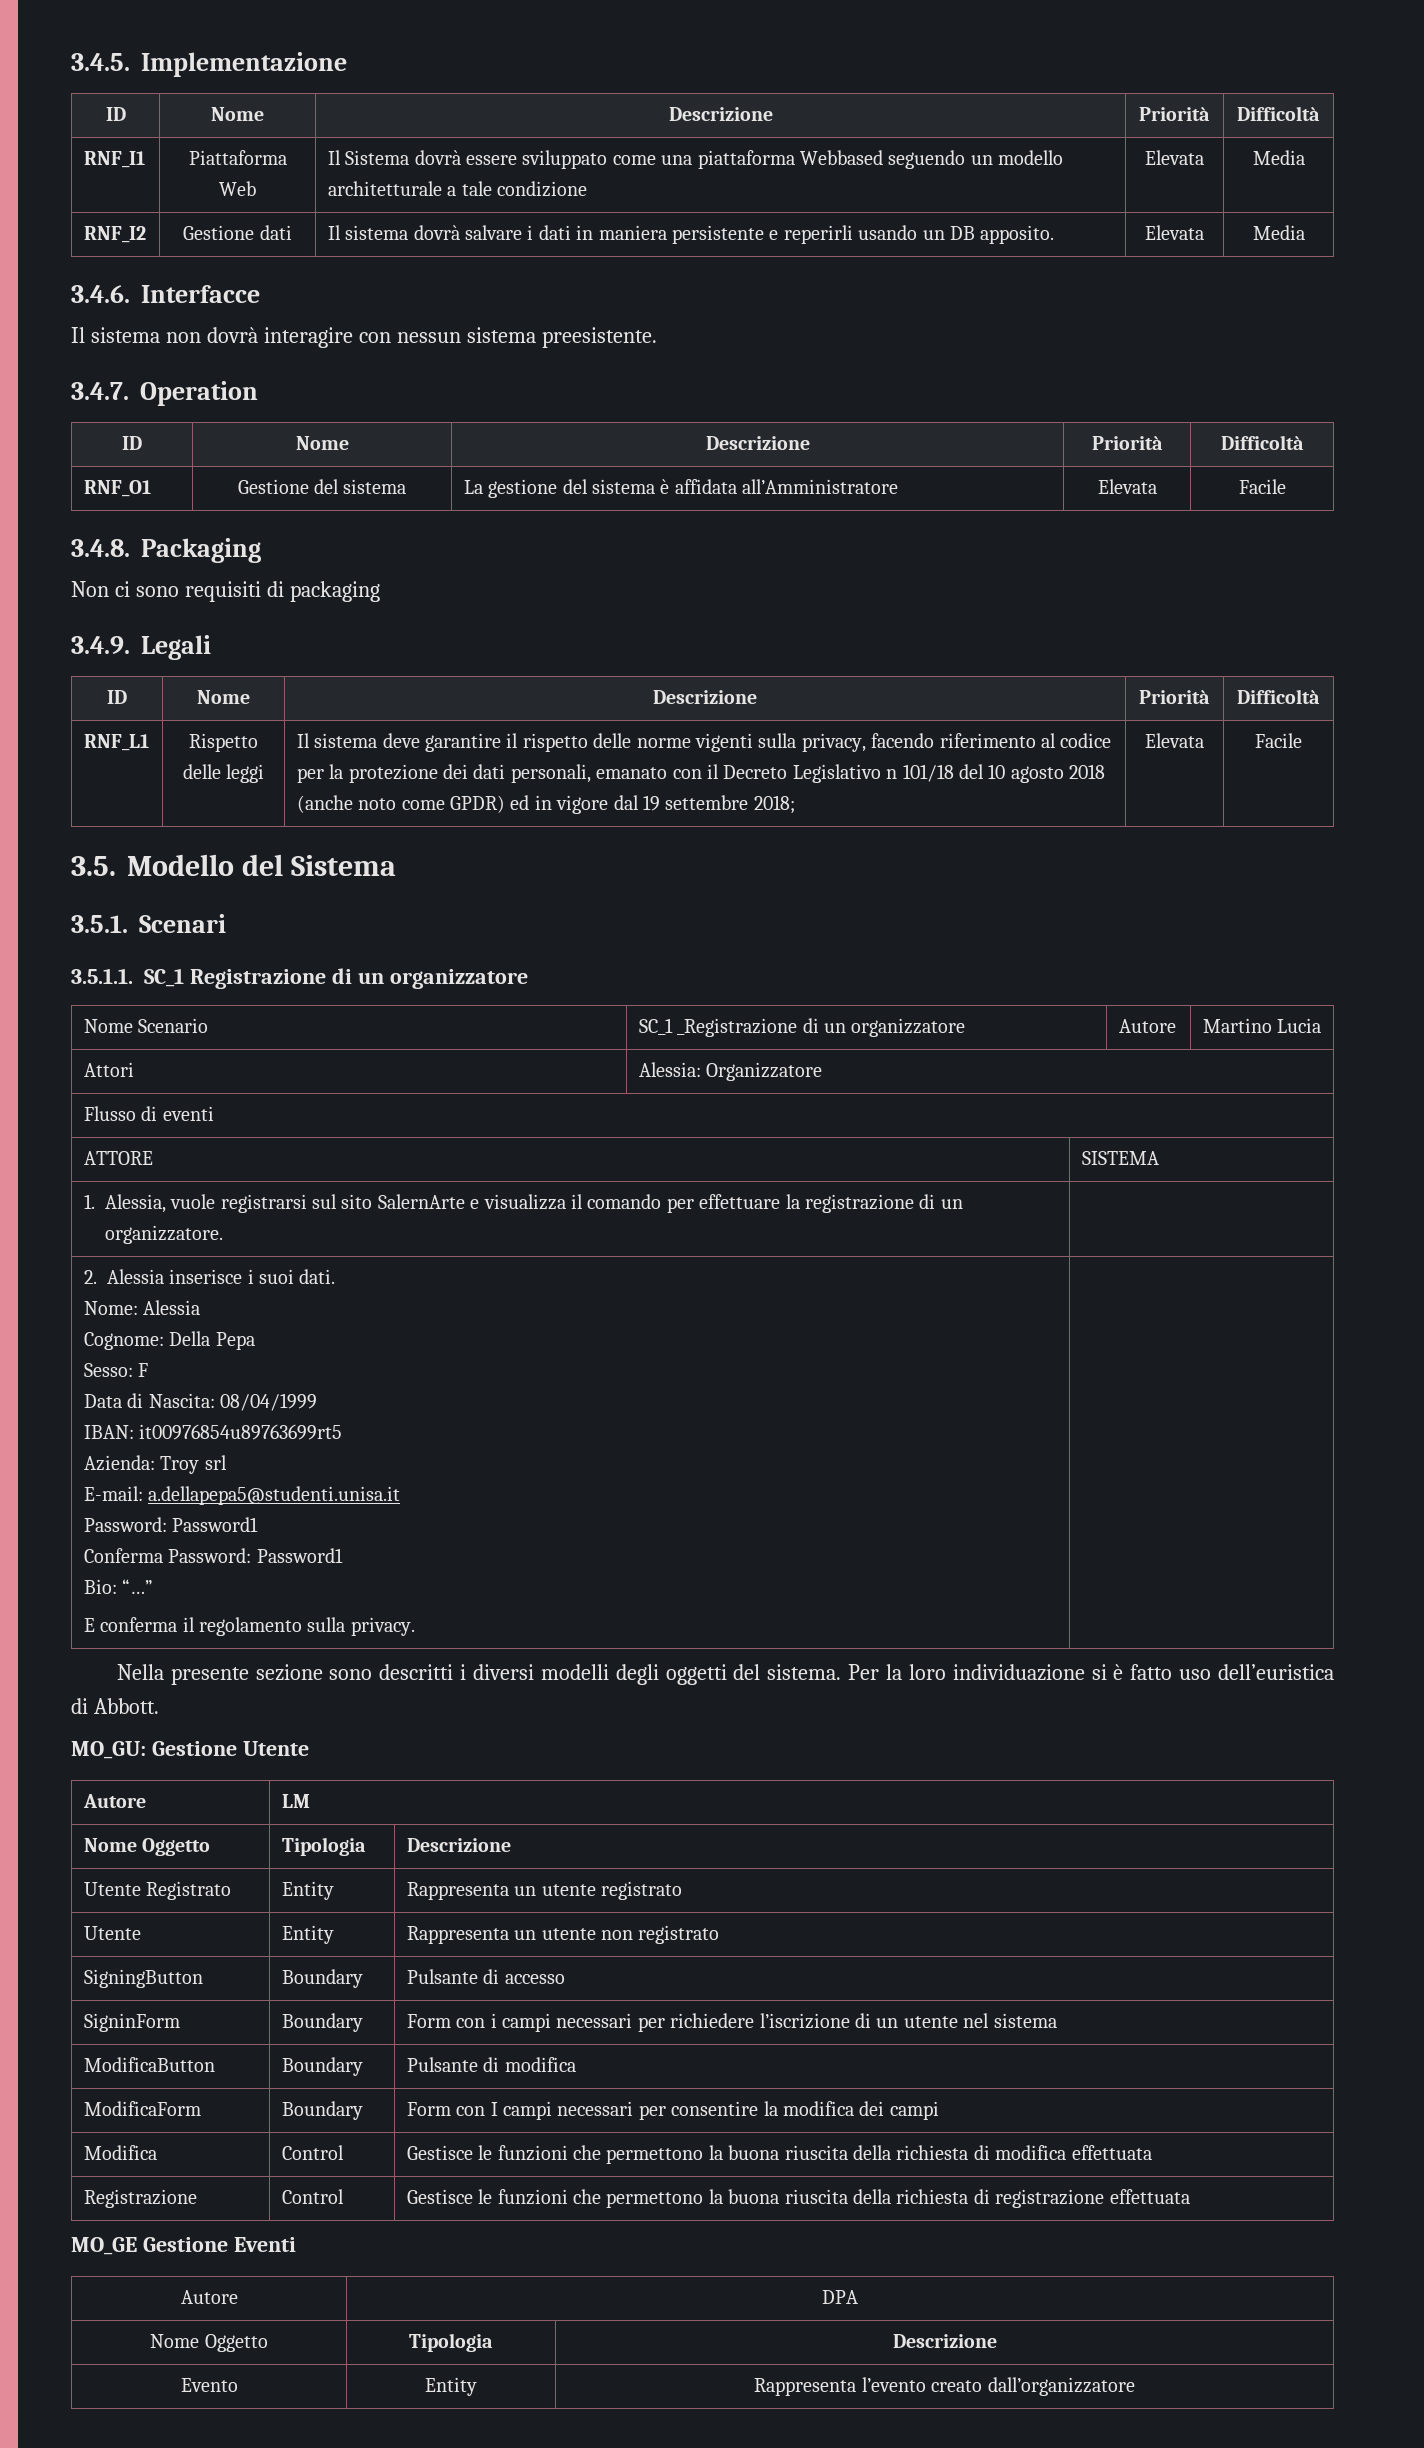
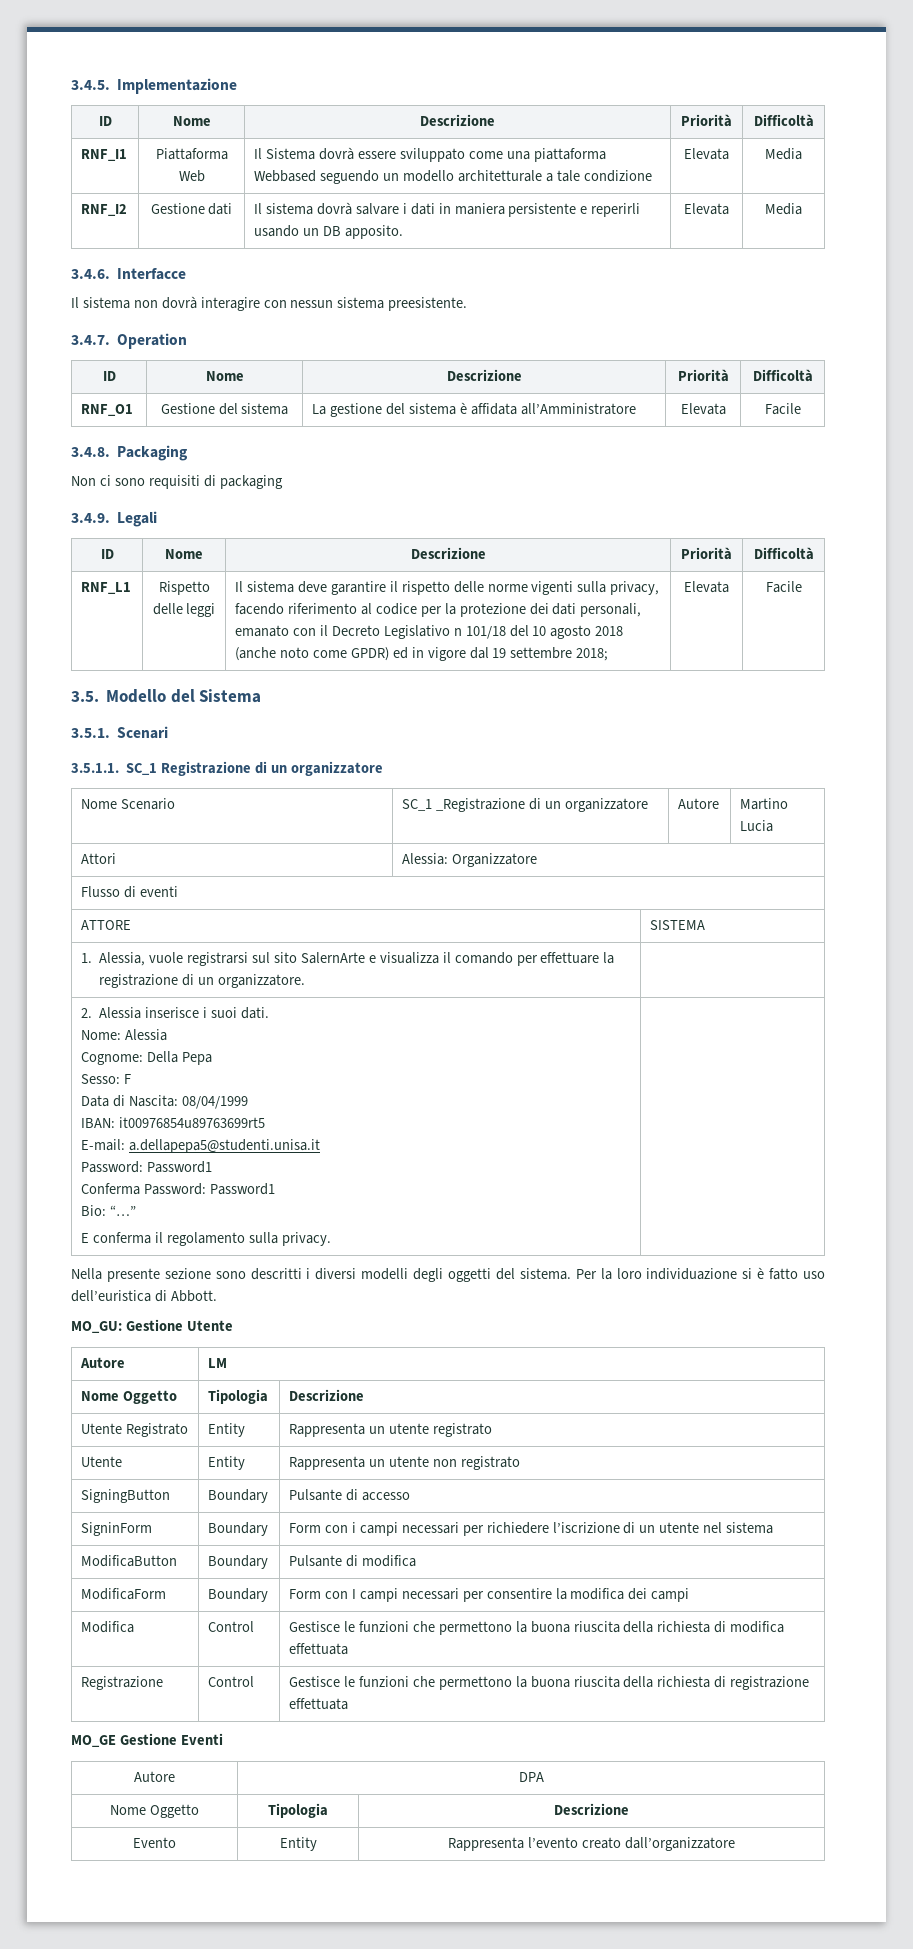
  2. Alessia inserisce i suoi dati.
  Nome: Alessia
  Cognome: Della Pepa
  Sesso: F
  Data di Nascita: 08/04/1999
  IBAN: it00976854u89763699rt5
- Azienda: Troy srl

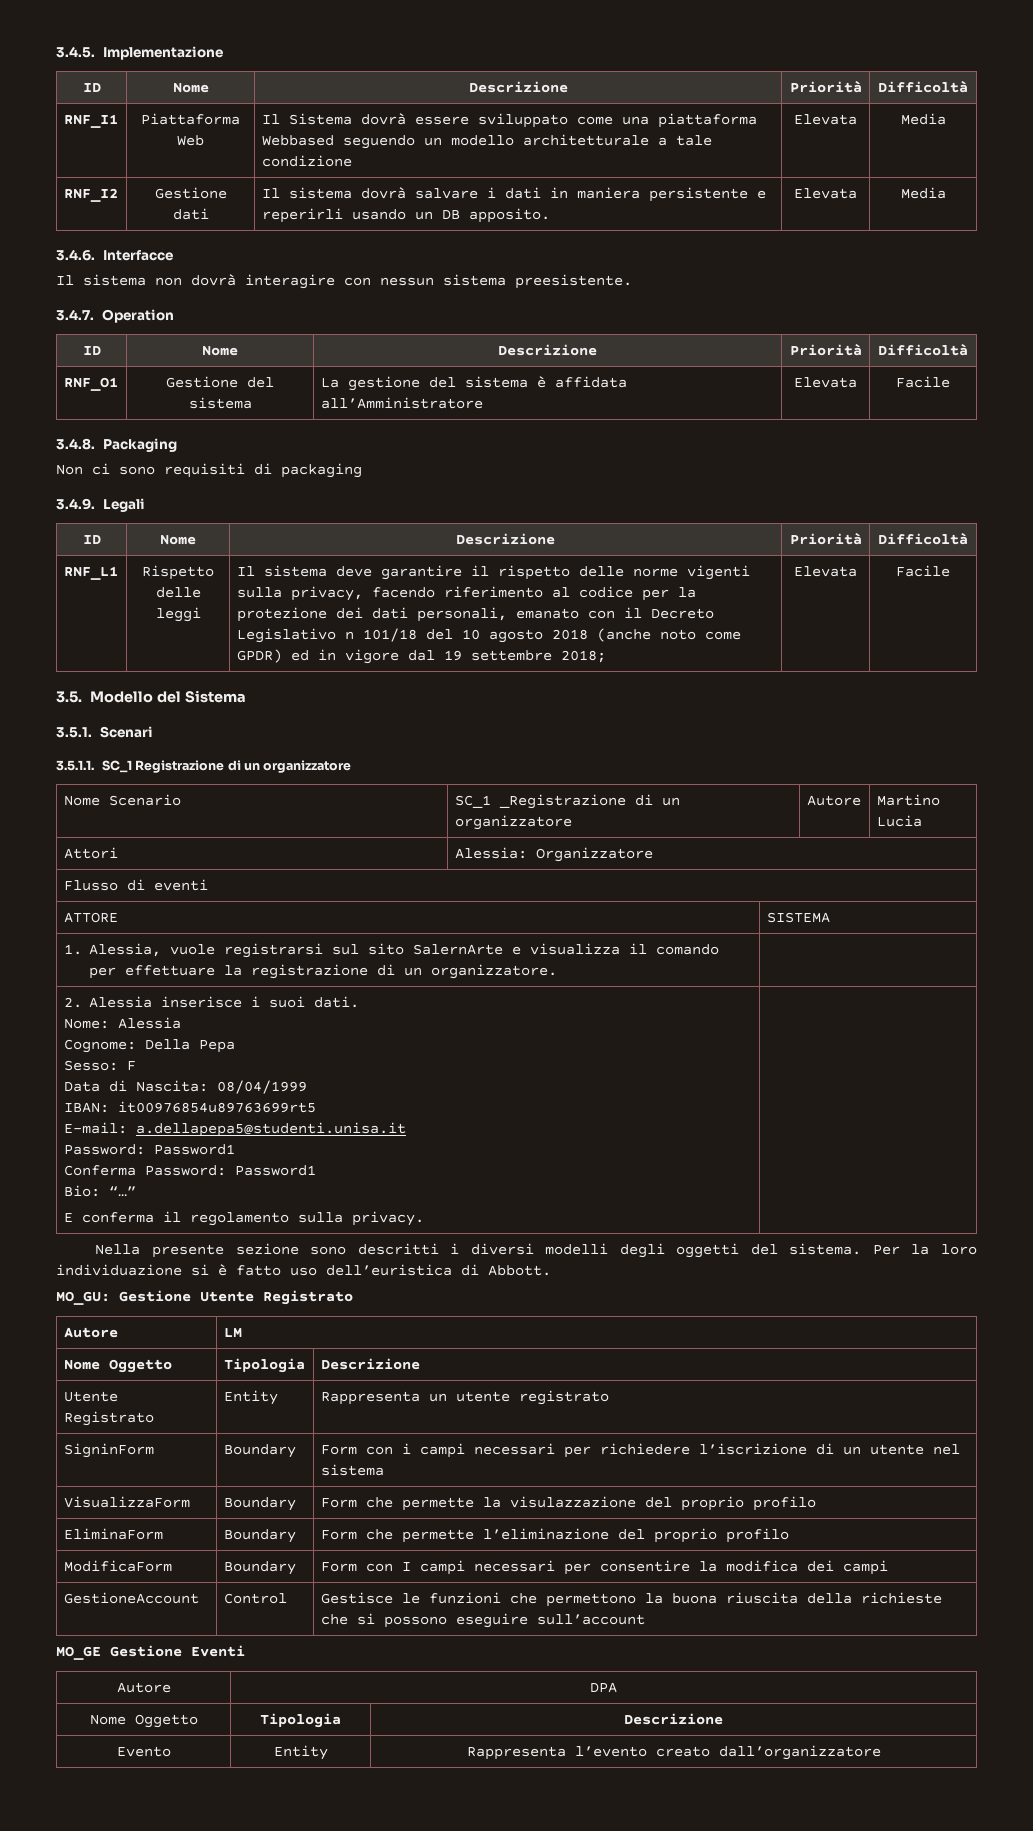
- MO_GU: Gestione Utente
+ MO_GU: Gestione Utente Registrato
- Utente | Entity | Rappresenta un utente non registrato
- SigningButton | Boundary | Pulsante di accesso
- ModificaButton | Boundary | Pulsante di modifica
+ VisualizzaForm | Boundary | Form che permette la visulazzazione del proprio profilo
+ EliminaForm | Boundary | Form che permette l’eliminazione del proprio profilo
- Modifica | Control | Gestisce le funzioni che permettono la buona riuscita della richiesta di modifica effettuata
- Registrazione | Control | Gestisce le funzioni che permettono la buona riuscita della richiesta di registrazione effettuata
+ GestioneAccount | Control | Gestisce le funzioni che permettono la buona riuscita della richieste che si possono eseguire sull’account

